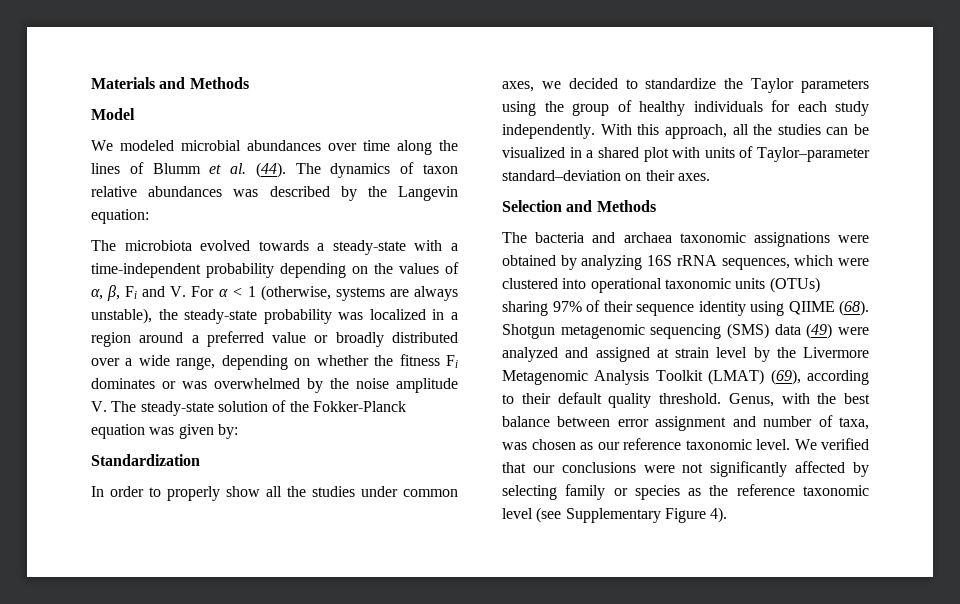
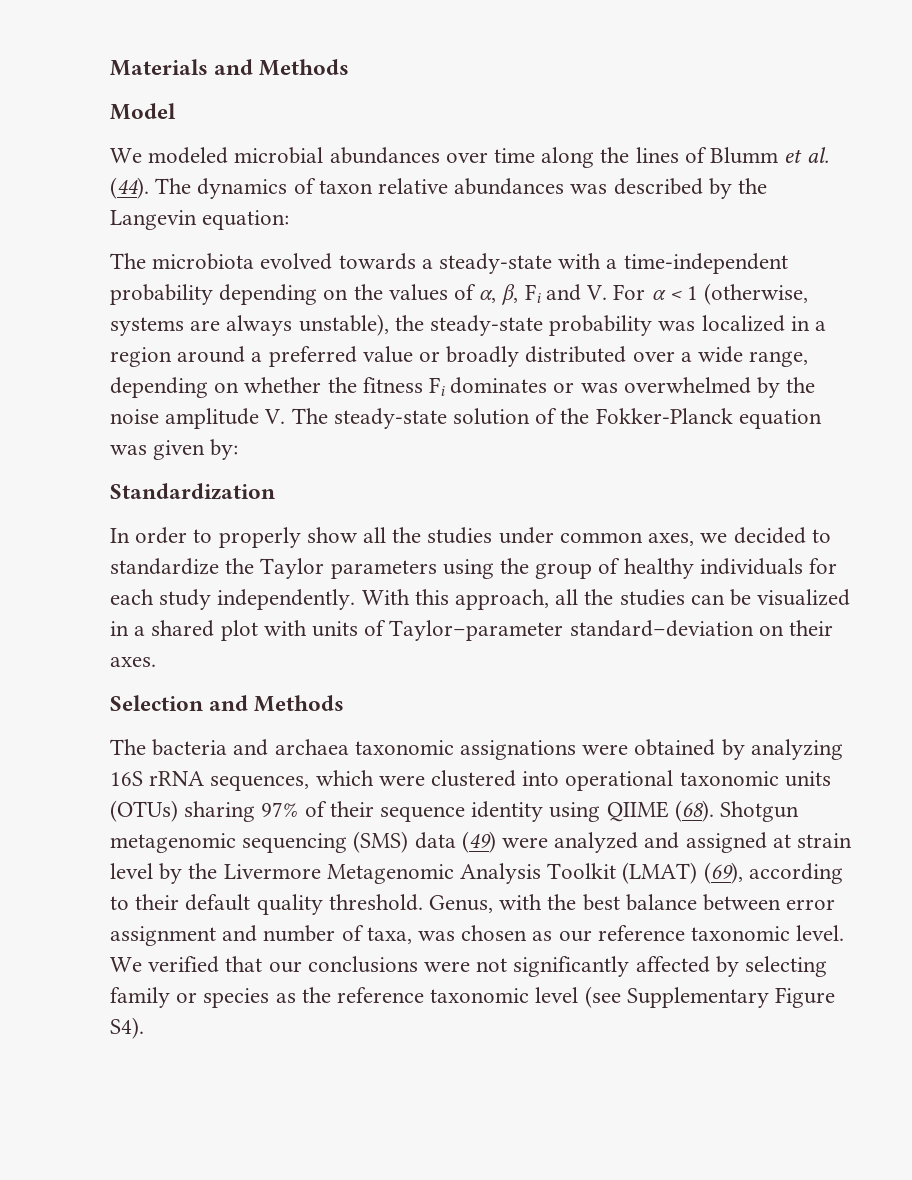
- We verified that our conclusions were not significantly affected by selecting family or species as the reference taxonomic level (see Supplementary Figure 4).
+ We verified that our conclusions were not significantly affected by selecting family or species as the reference taxonomic level (see Supplementary Figure S4).

